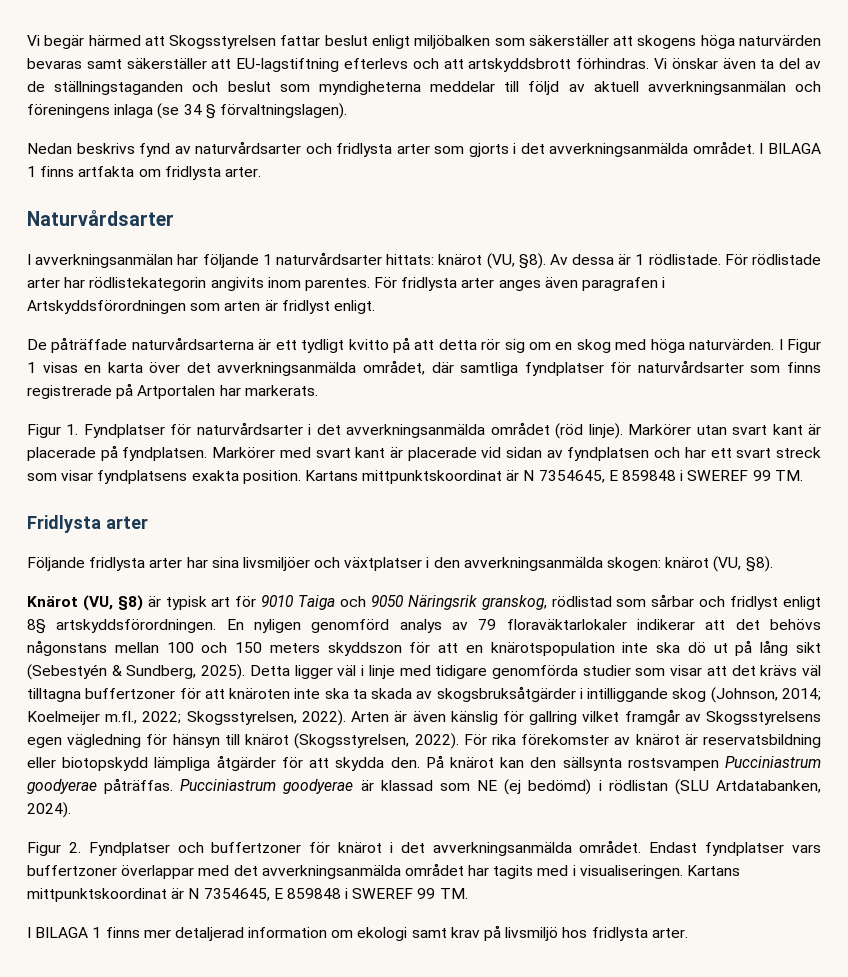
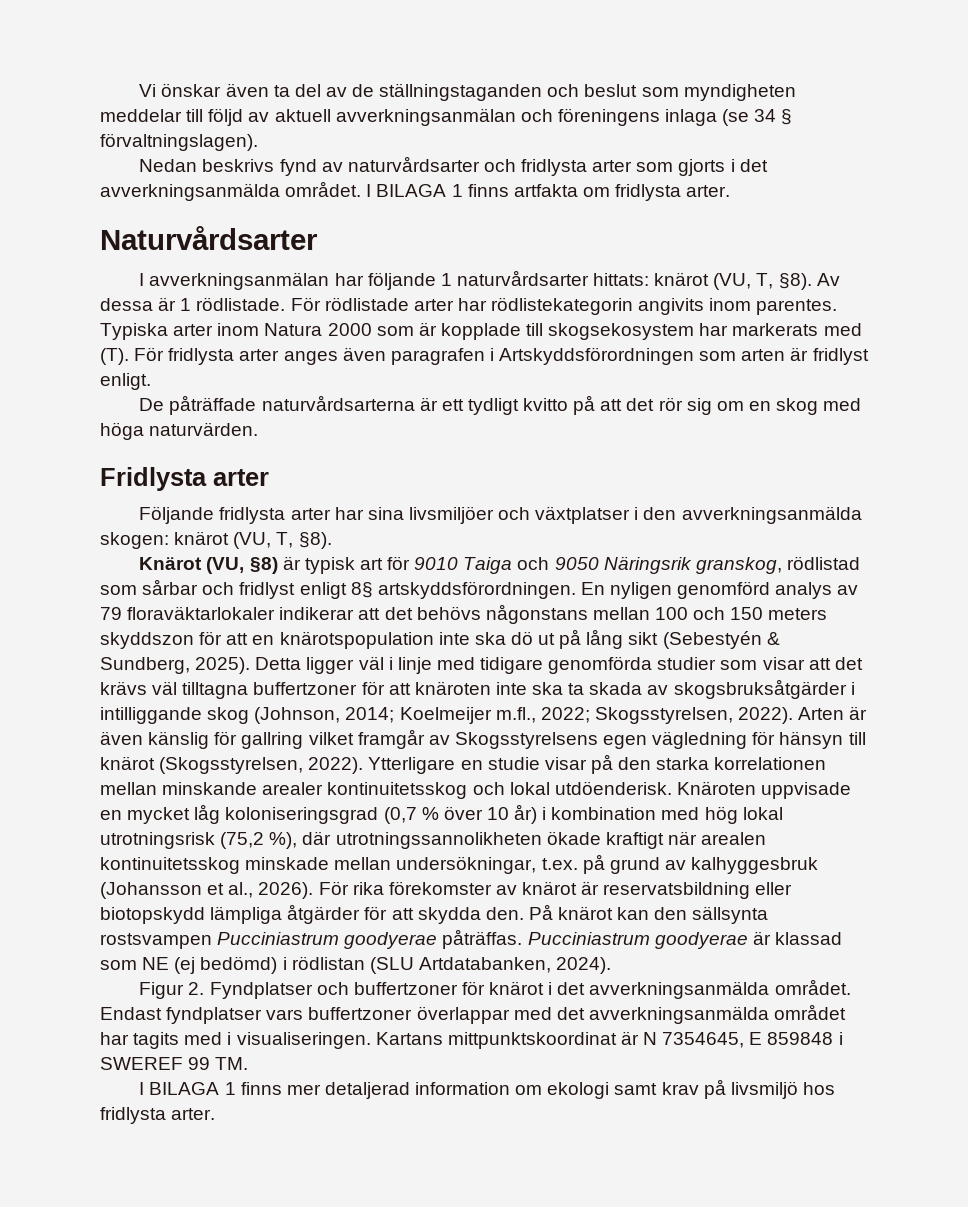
- Vi begär härmed att Skogsstyrelsen fattar beslut enligt miljöbalken som säkerställer att skogens höga naturvärden bevaras samt säkerställer att EU-lagstiftning efterlevs och att artskyddsbrott förhindras. Vi önskar även ta del av de ställningstaganden och beslut som myndigheterna meddelar till följd av aktuell avverkningsanmälan och föreningens inlaga (se 34 § förvaltningslagen).
+ Vi önskar även ta del av de ställningstaganden och beslut som myndigheten meddelar till följd av aktuell avverkningsanmälan och föreningens inlaga (se 34 § förvaltningslagen).
- I avverkningsanmälan har följande 1 naturvårdsarter hittats: knärot (VU, §8).
+ I avverkningsanmälan har följande 1 naturvårdsarter hittats: knärot (VU, T, §8).
- För fridlysta arter anges även paragrafen i Artskyddsförordningen som arten är fridlyst enligt.
+ Typiska arter inom Natura 2000 som är kopplade till skogsekosystem har markerats med (T). För fridlysta arter anges även paragrafen i Artskyddsförordningen som arten är fridlyst enligt.
- De påträffade naturvårdsarterna är ett tydligt kvitto på att detta rör sig om en skog med höga naturvärden. I Figur 1 visas en karta över det avverkningsanmälda området, där samtliga fyndplatser för naturvårdsarter som finns registrerade på Artportalen har markerats.
- Figur 1. Fyndplatser för naturvårdsarter i det avverkningsanmälda området (röd linje). Markörer utan svart kant är placerade på fyndplatsen. Markörer med svart kant är placerade vid sidan av fyndplatsen och har ett svart streck som visar fyndplatsens exakta position. Kartans mittpunktskoordinat är N 7354645, E 859848 i SWEREF 99 TM.
+ De påträffade naturvårdsarterna är ett tydligt kvitto på att det rör sig om en skog med höga naturvärden.
- Följande fridlysta arter har sina livsmiljöer och växtplatser i den avverkningsanmälda skogen: knärot (VU, §8).
+ Följande fridlysta arter har sina livsmiljöer och växtplatser i den avverkningsanmälda skogen: knärot (VU, T, §8).
+ Ytterligare en studie visar på den starka korrelationen mellan minskande arealer kontinuitetsskog och lokal utdöenderisk. Knäroten uppvisade en mycket låg koloniseringsgrad (0,7 % över 10 år) i kombination med hög lokal utrotningsrisk (75,2 %), där utrotningssannolikheten ökade kraftigt när arealen kontinuitetsskog minskade mellan undersökningar, t.ex. på grund av kalhyggesbruk (Johansson et al., 2026).

